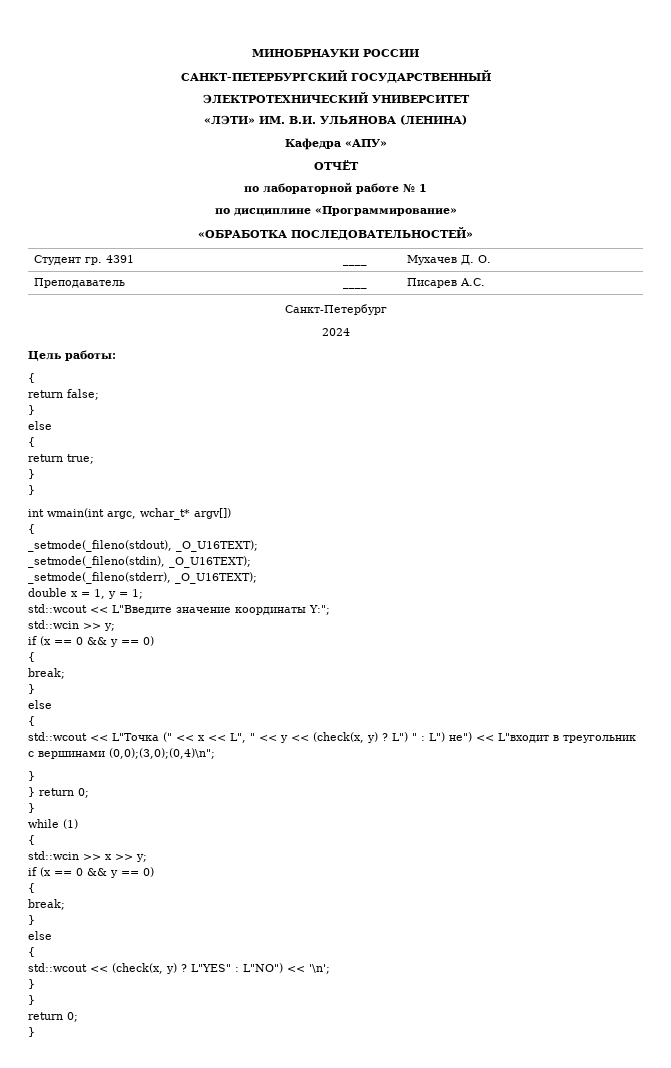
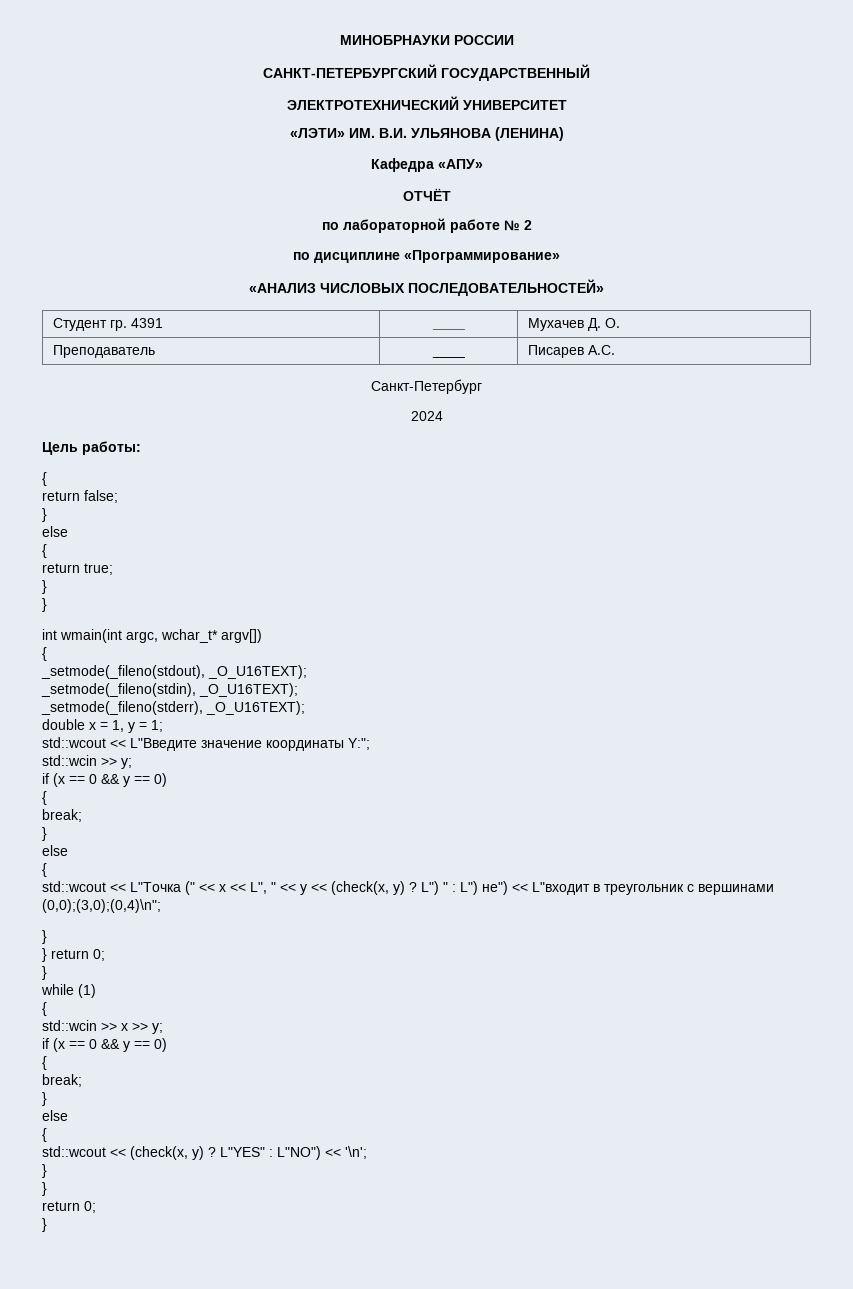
- по лабораторной работе № 1
+ по лабораторной работе № 2
- «ОБРАБОТКА ПОСЛЕДОВАТЕЛЬНОСТЕЙ»
+ «АНАЛИЗ ЧИСЛОВЫХ ПОСЛЕДОВАТЕЛЬНОСТЕЙ»

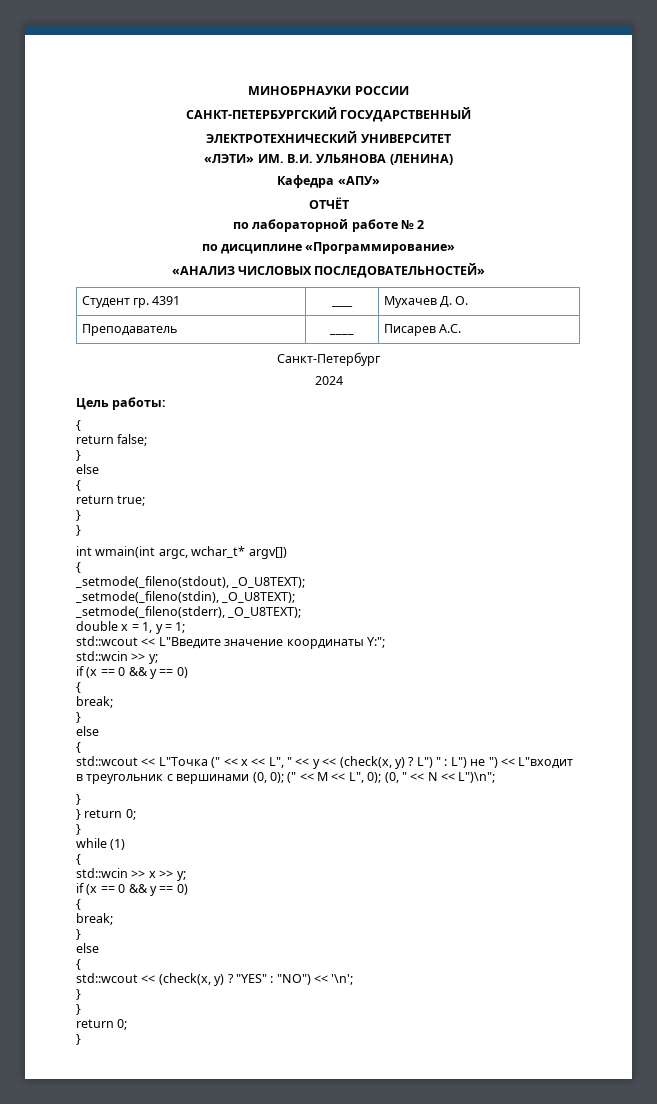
- _setmode(_fileno(stdout), _O_U16TEXT);
+ _setmode(_fileno(stdout), _O_U8TEXT);
- _setmode(_fileno(stdin), _O_U16TEXT);
+ _setmode(_fileno(stdin), _O_U8TEXT);
- _setmode(_fileno(stderr), _O_U16TEXT);
+ _setmode(_fileno(stderr), _O_U8TEXT);
- L") " : L") не") << L"входит в треугольник с вершинами (0,0);(3,0);(0,4)\n";
+ L") " : L") не ") << L"входит в треугольник с вершинами (0, 0); (" << M << L", 0); (0, " << N << L")\n";
- L"YES" : L"NO") << '\n';
+ "YES" : "NO") << '\n';

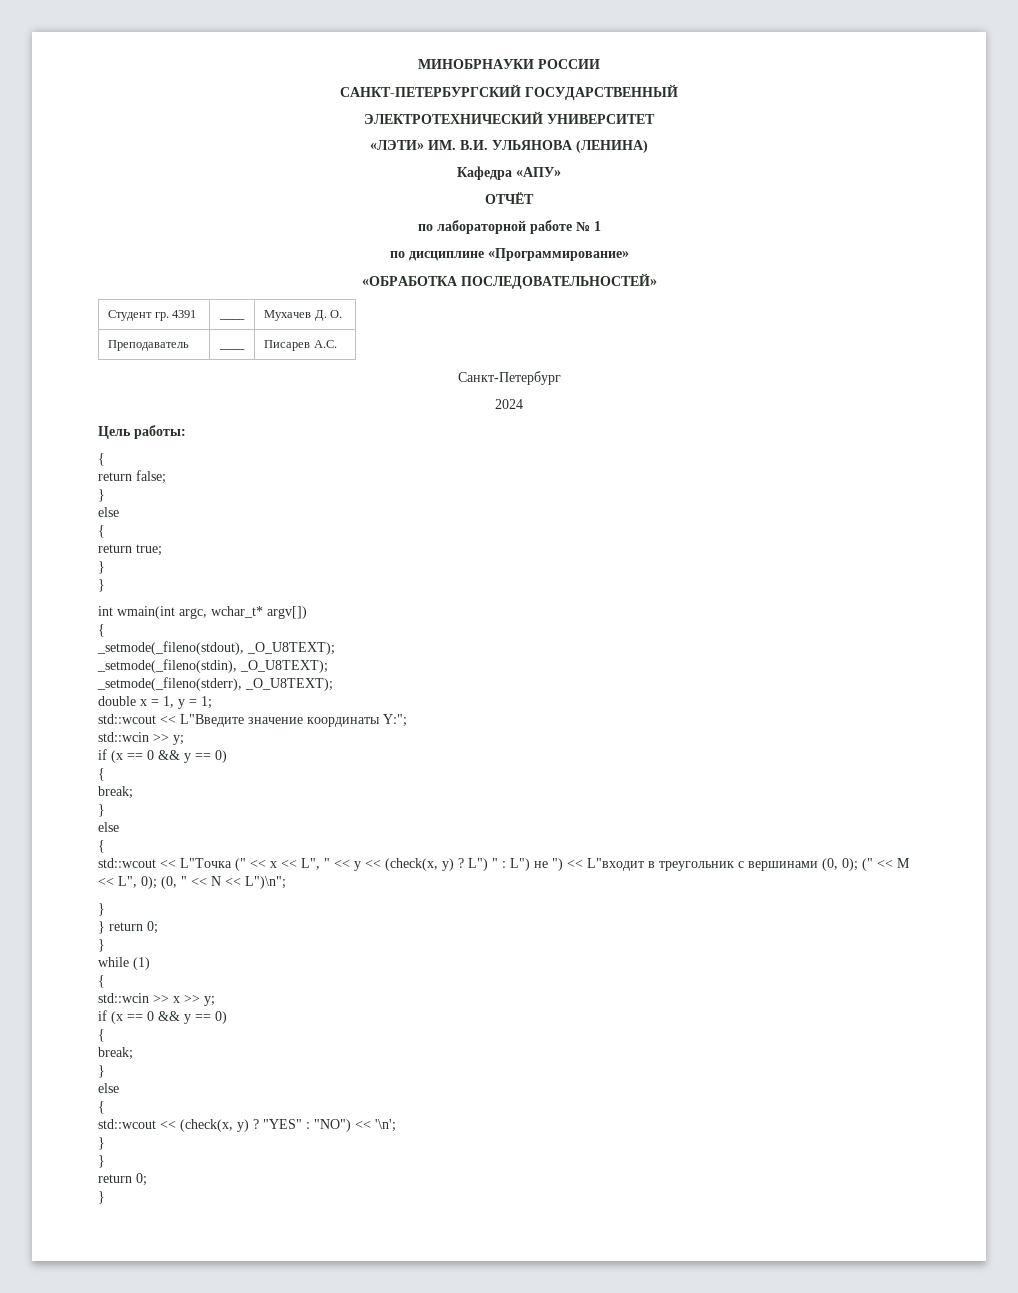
- по лабораторной работе № 2
+ по лабораторной работе № 1
- «АНАЛИЗ ЧИСЛОВЫХ ПОСЛЕДОВАТЕЛЬНОСТЕЙ»
+ «ОБРАБОТКА ПОСЛЕДОВАТЕЛЬНОСТЕЙ»

